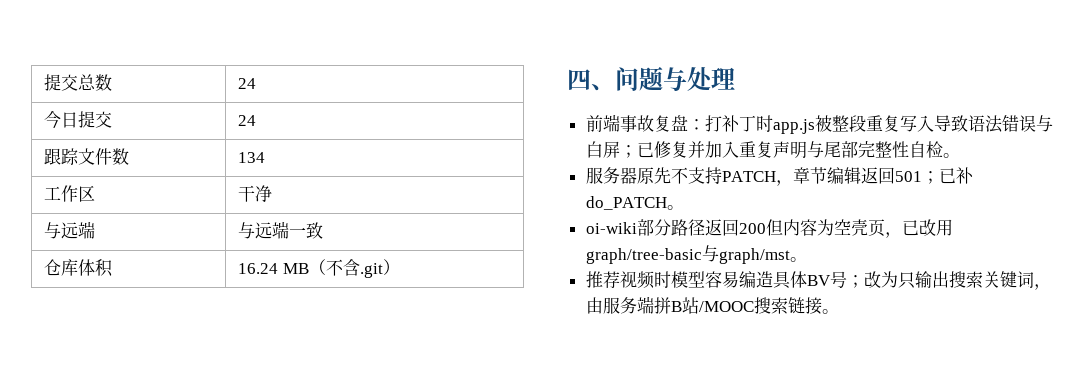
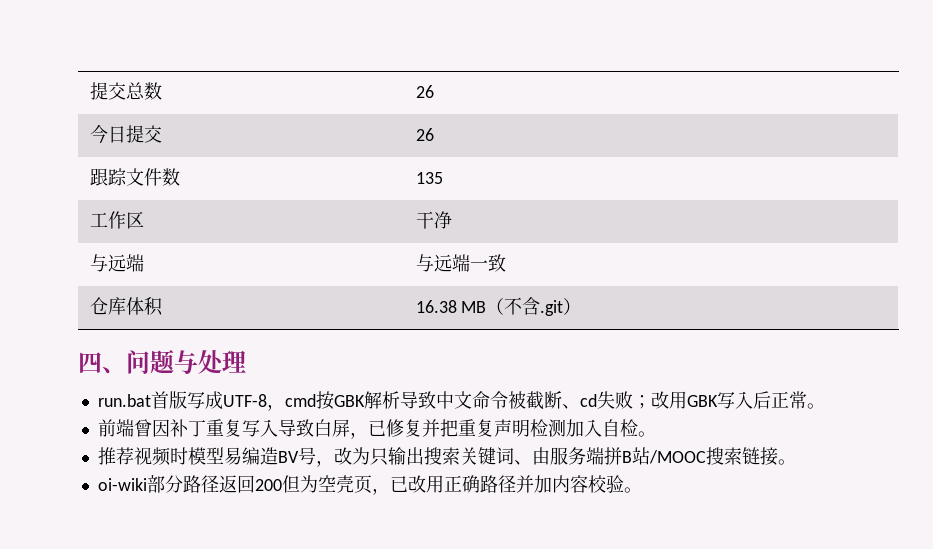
- 提交总数 | 24
+ 提交总数 | 26
- 今日提交 | 24
+ 今日提交 | 26
- 跟踪文件数 | 134
+ 跟踪文件数 | 135
- 仓库体积 | 16.24 MB（不含.git）
+ 仓库体积 | 16.38 MB（不含.git）
- 前端事故复盘：打补丁时app.js被整段重复写入导致语法错误与白屏；已修复并加入重复声明与尾部完整性自检。
+ run.bat首版写成UTF-8，cmd按GBK解析导致中文命令被截断、cd失败；改用GBK写入后正常。
+ 前端曾因补丁重复写入导致白屏，已修复并把重复声明检测加入自检。
- 服务器原先不支持PATCH，章节编辑返回501；已补do_PATCH。
- oi-wiki部分路径返回200但内容为空壳页，已改用graph/tree-basic与graph/mst。
- 推荐视频时模型容易编造具体BV号；改为只输出搜索关键词，由服务端拼B站/MOOC搜索链接。
+ 推荐视频时模型易编造BV号，改为只输出搜索关键词、由服务端拼B站/MOOC搜索链接。
+ oi-wiki部分路径返回200但为空壳页，已改用正确路径并加内容校验。

